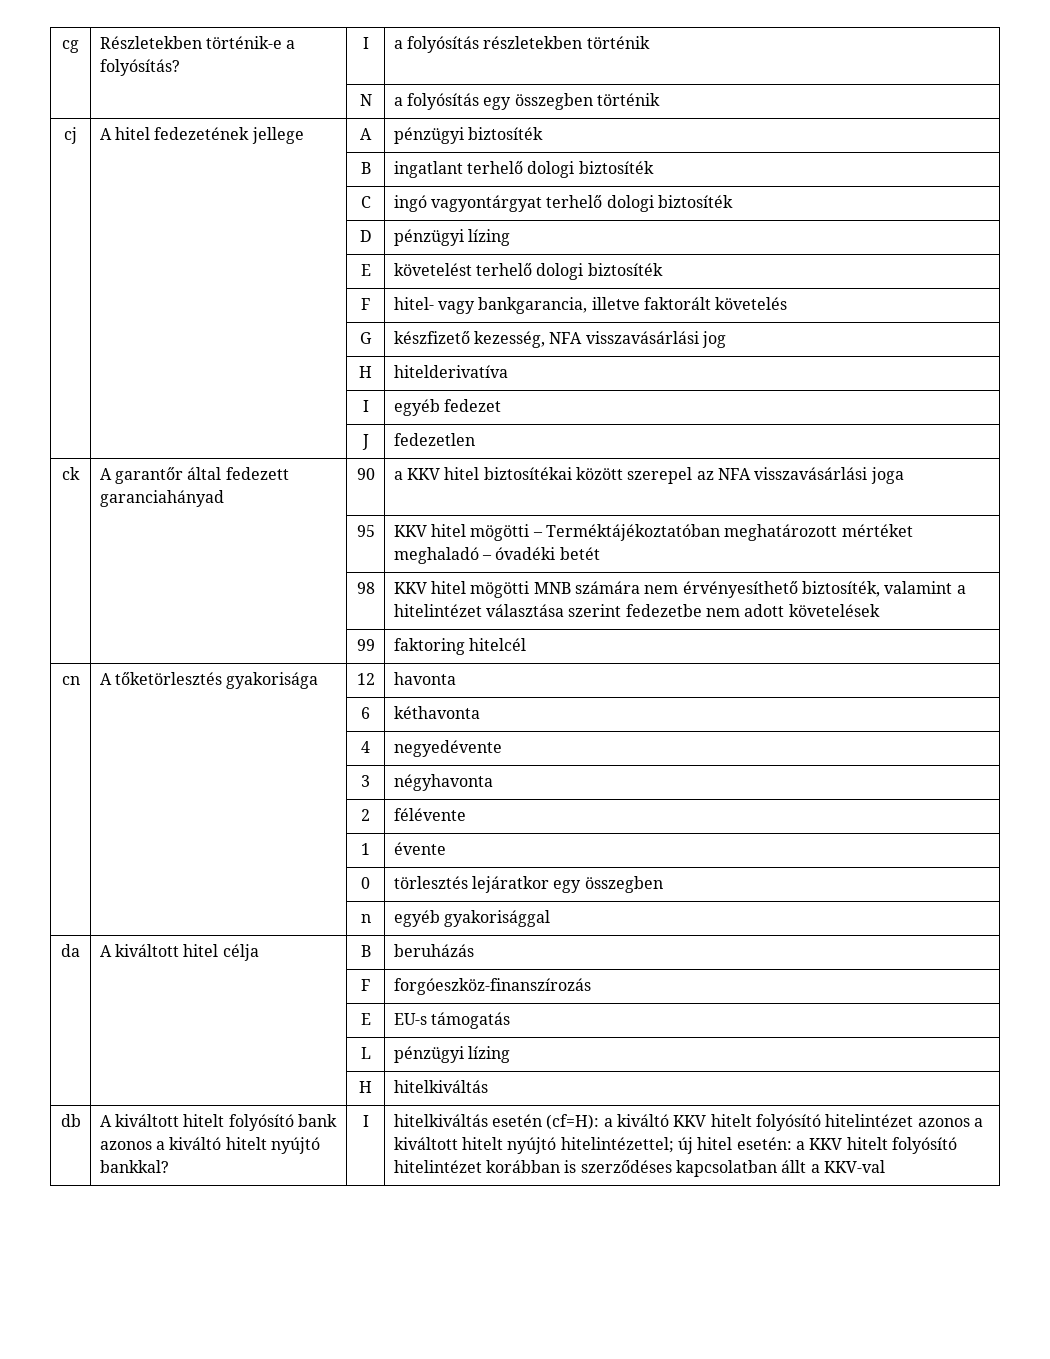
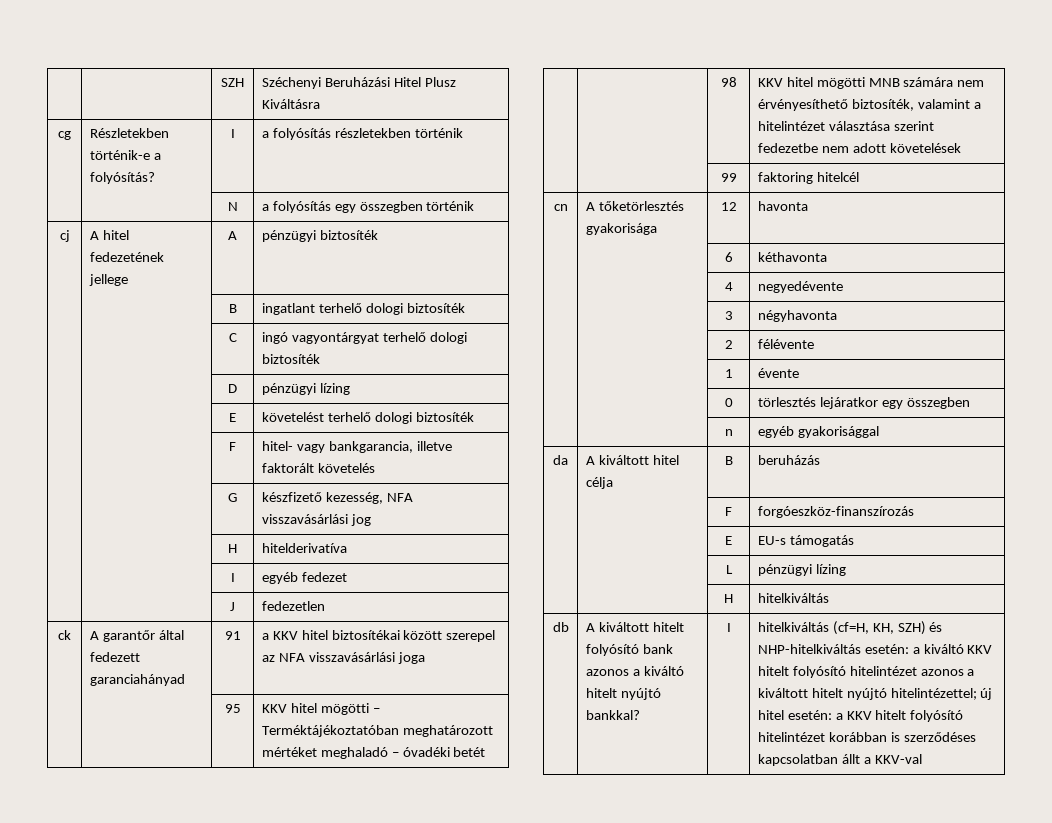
+ | | SZH | Széchenyi Beruházási Hitel Plusz Kiváltásra
- ck | A garantőr által fedezett garanciahányad | 90 | a KKV hitel biztosítékai között szerepel az NFA visszavásárlási joga
+ ck | A garantőr által fedezett garanciahányad | 91 | a KKV hitel biztosítékai között szerepel az NFA visszavásárlási joga
- hitelkiváltás esetén (cf=H): a kiváltó KKV hitelt folyósító hitelintézet azonos a kiváltott hitelt nyújtó hitelintézettel; új hitel esetén: a KKV hitelt folyósító hitelintézet korábban is szerződéses kapcsolatban állt a KKV-val
+ hitelkiváltás (cf=H, KH, SZH) és NHP-hitelkiváltás esetén: a kiváltó KKV hitelt folyósító hitelintézet azonos a kiváltott hitelt nyújtó hitelintézettel; új hitel esetén: a KKV hitelt folyósító hitelintézet korábban is szerződéses kapcsolatban állt a KKV-val

